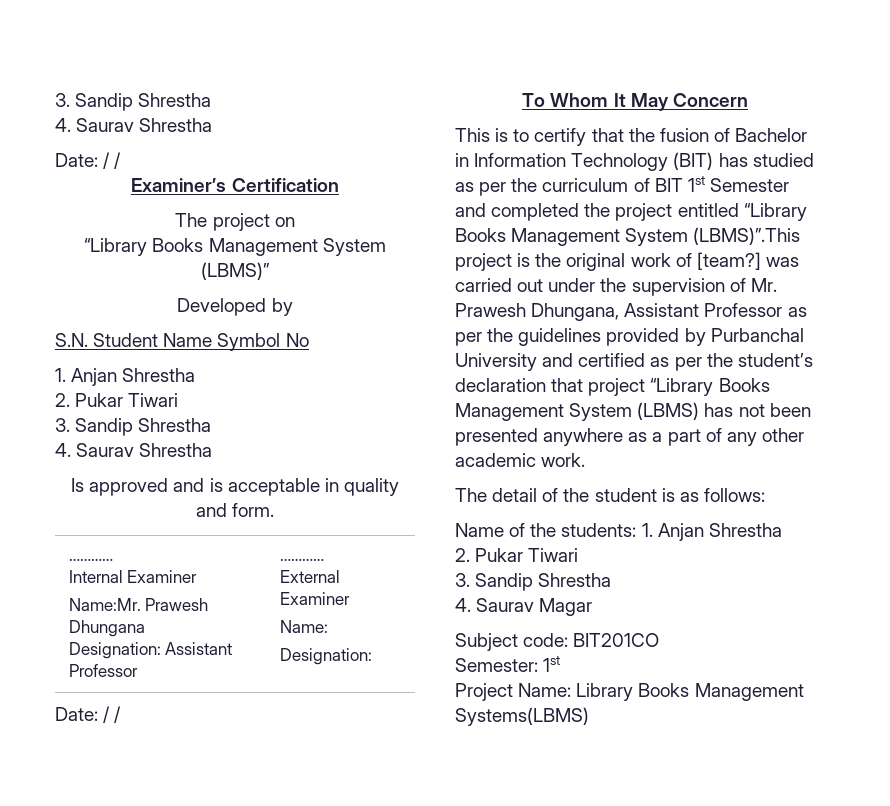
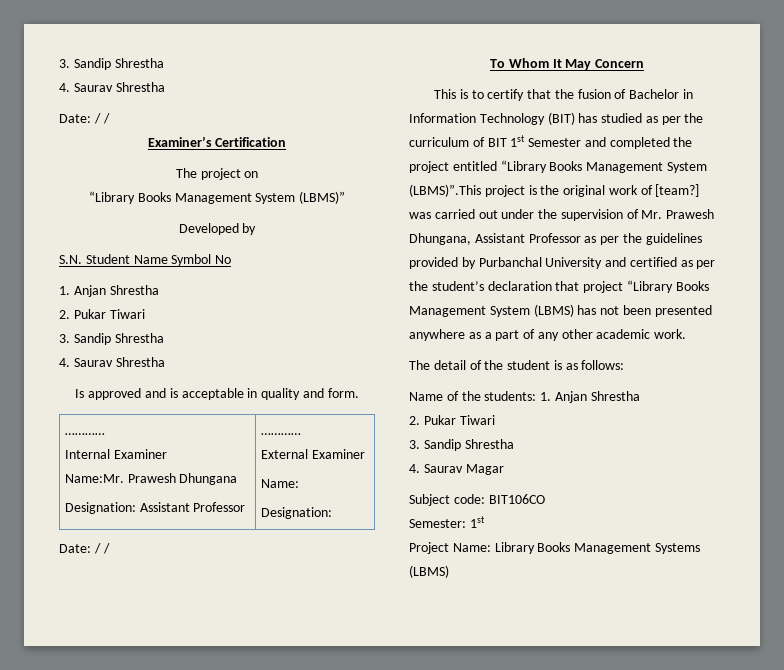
- Subject code: BIT201CO
+ Subject code: BIT106CO
- Project Name: Library Books Management Systems(LBMS)
+ Project Name: Library Books Management Systems (LBMS)

